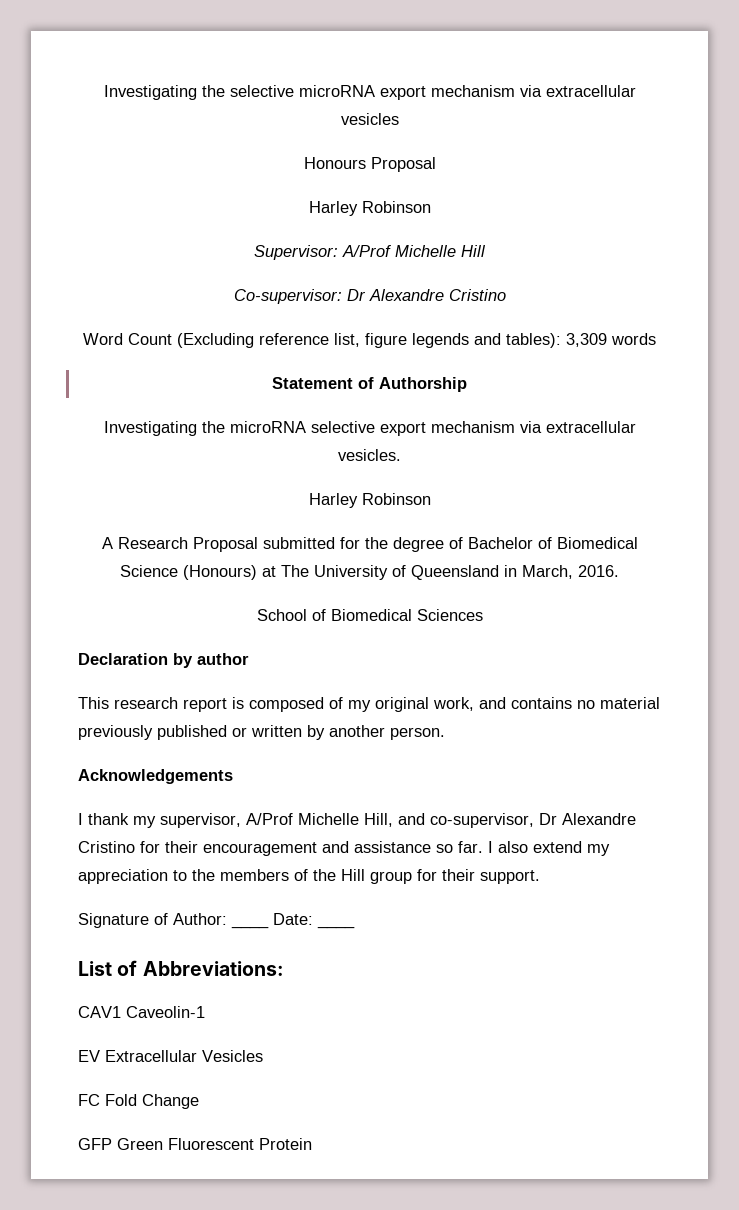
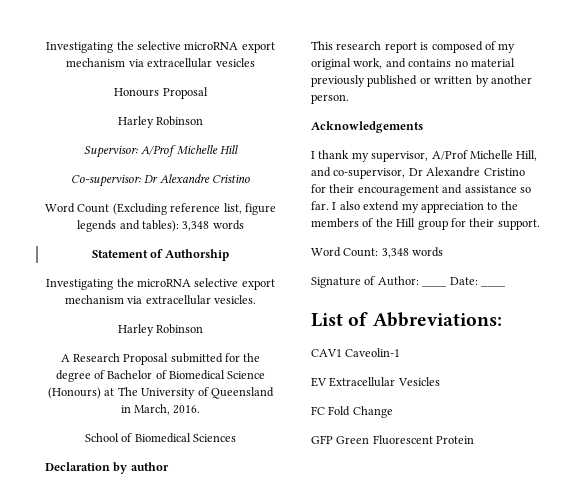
- Word Count (Excluding reference list, figure legends and tables): 3,309 words
+ Word Count (Excluding reference list, figure legends and tables): 3,348 words
+ Word Count: 3,348 words

